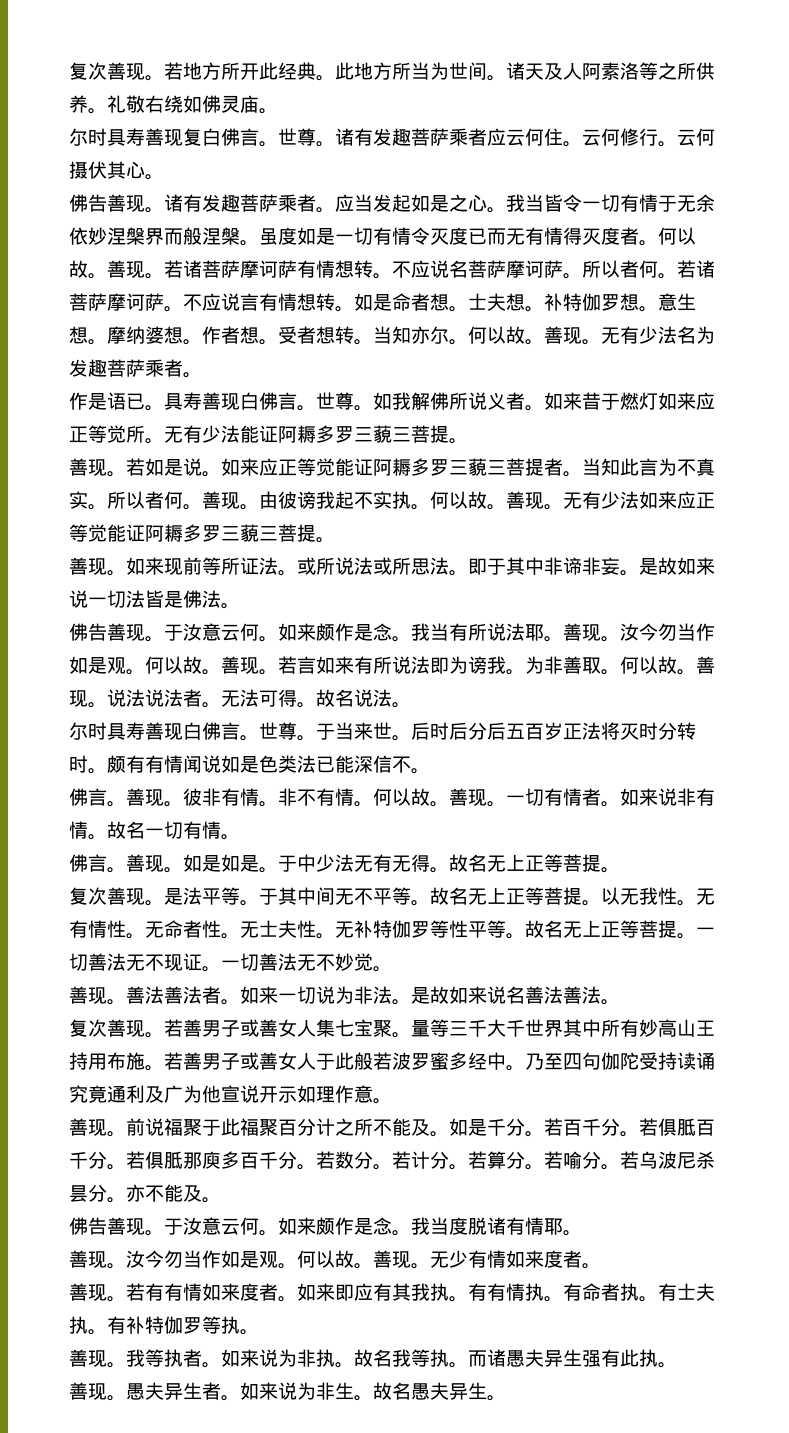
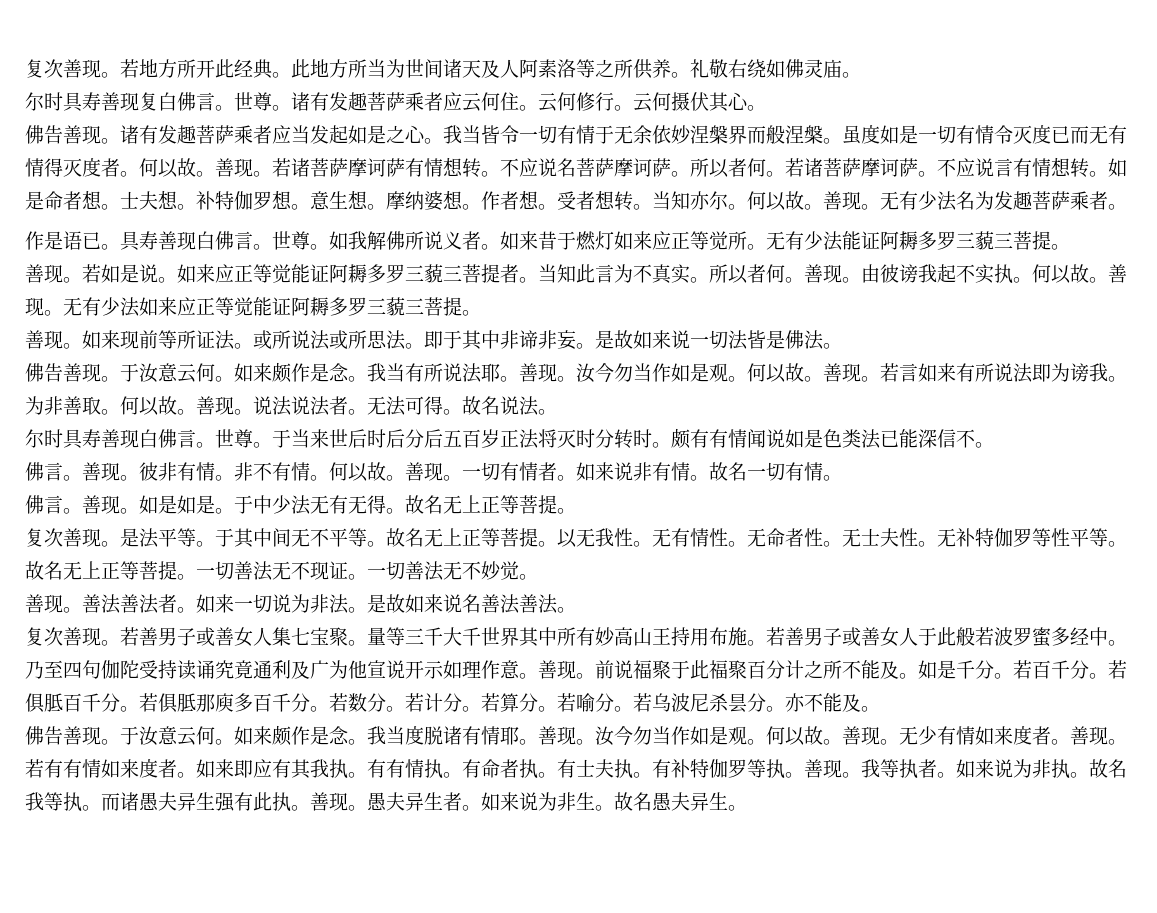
- 此地方所当为世间。诸天及人阿素洛等之所供养。
+ 此地方所当为世间诸天及人阿素洛等之所供养。
- 诸有发趣菩萨乘者。应当发起如是之心。
+ 诸有发趣菩萨乘者应当发起如是之心。
- 于当来世。后时后分后五百岁正法将灭时分转时。
+ 于当来世后时后分后五百岁正法将灭时分转时。
- 乃至四句伽陀受持读诵究竟通利及广为他宣说开示如理作意。
- 善现。
+ 乃至四句伽陀受持读诵究竟通利及广为他宣说开示如理作意。善现。
- 我当度脱诸有情耶。
- 善现。
+ 我当度脱诸有情耶。善现。
- 无少有情如来度者。
- 善现。
+ 无少有情如来度者。善现。
- 有补特伽罗等执。
- 善现。
+ 有补特伽罗等执。善现。
- 而诸愚夫异生强有此执。
- 善现。
+ 而诸愚夫异生强有此执。善现。

